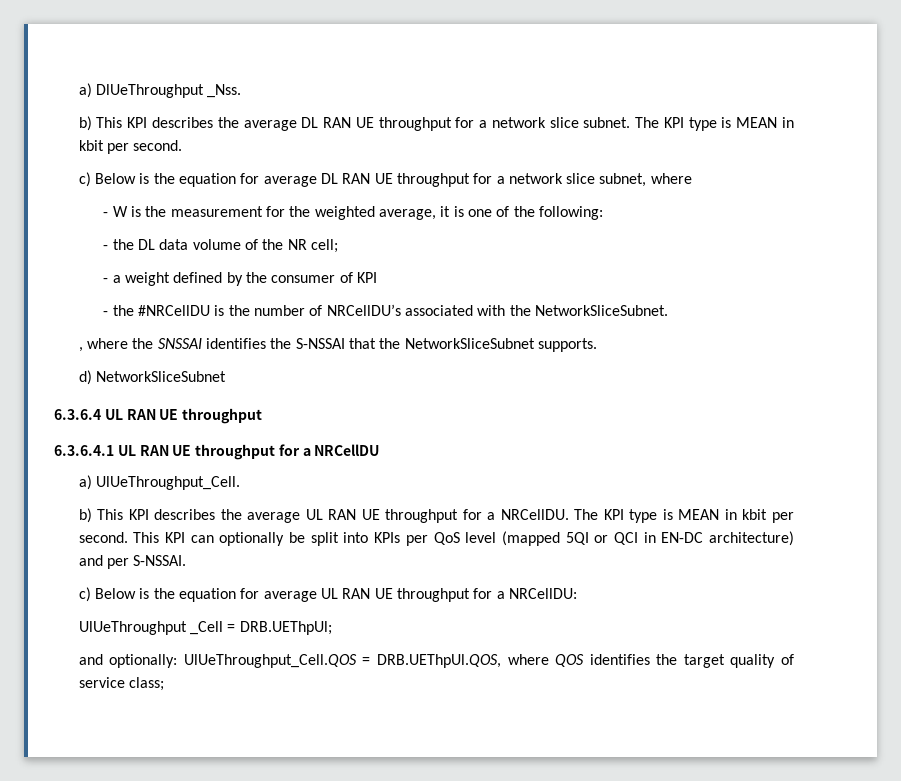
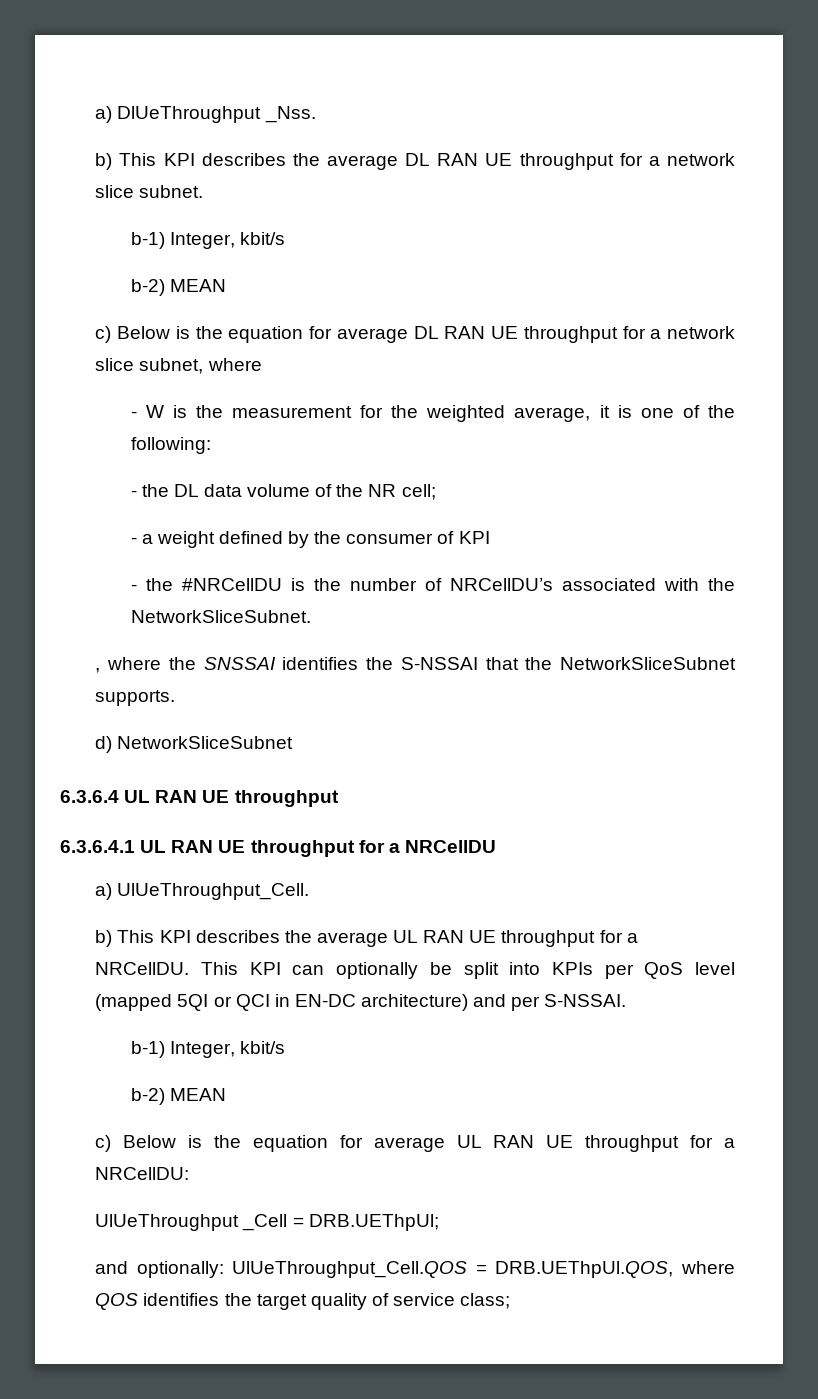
- b) This KPI describes the average DL RAN UE throughput for a network slice subnet. The KPI type is MEAN in kbit per second.
+ b) This KPI describes the average DL RAN UE throughput for a network slice subnet.
+ b-1) Integer, kbit/s
+ b-2) MEAN
- b) This KPI describes the average UL RAN UE throughput for a NRCellDU. The KPI type is MEAN in kbit per second.
+ b) This KPI describes the average UL RAN UE throughput for a NRCellDU.
  This KPI can optionally be split into KPIs per QoS level (mapped 5QI or QCI in EN-DC architecture) and per S-NSSAI.
+ b-1) Integer, kbit/s
+ b-2) MEAN

